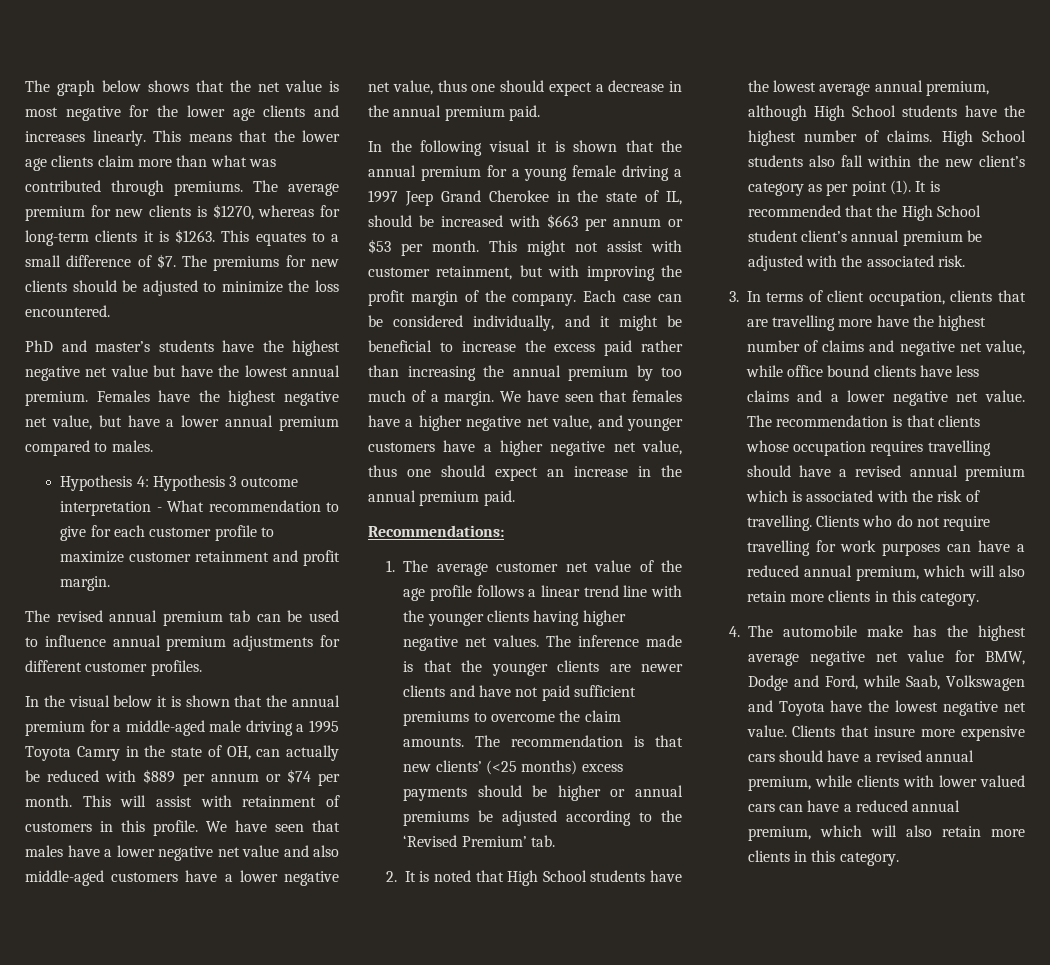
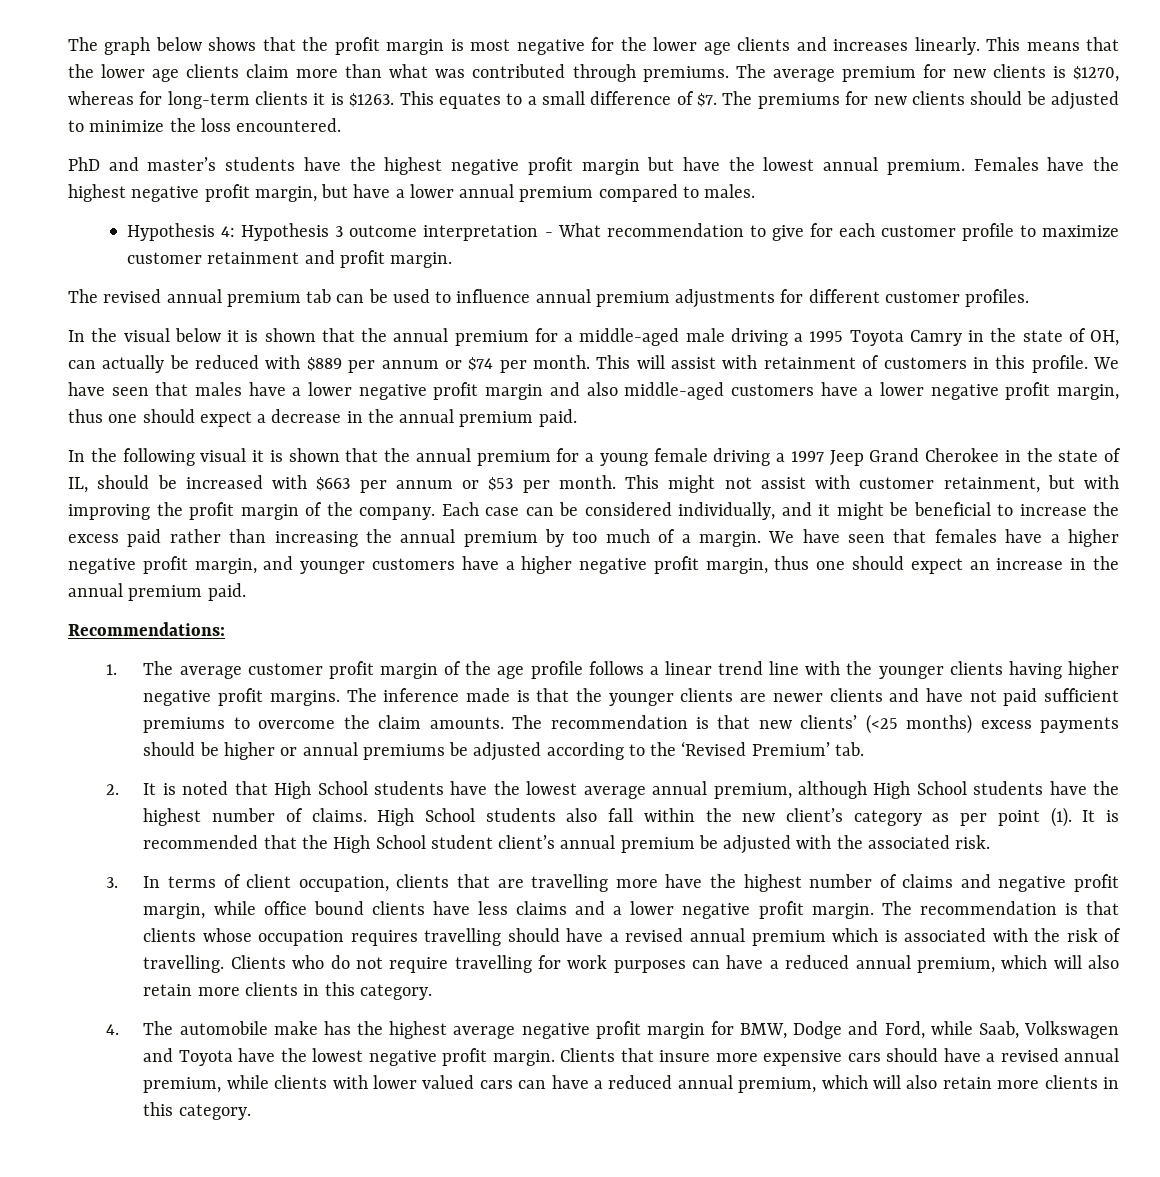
- The graph below shows that the net value is most negative for the lower age clients and increases linearly.
+ The graph below shows that the profit margin is most negative for the lower age clients and increases linearly.
- PhD and master’s students have the highest negative net value but have the lowest annual premium.
+ PhD and master’s students have the highest negative profit margin but have the lowest annual premium.
- Females have the highest negative net value, but have a lower annual premium compared to males.
+ Females have the highest negative profit margin, but have a lower annual premium compared to males.
- We have seen that males have a lower negative net value and also middle-aged customers have a lower negative net value, thus one should expect a decrease in the annual premium paid.
+ We have seen that males have a lower negative profit margin and also middle-aged customers have a lower negative profit margin, thus one should expect a decrease in the annual premium paid.
- We have seen that females have a higher negative net value, and younger customers have a higher negative net value, thus one should expect an increase in the annual premium paid.
+ We have seen that females have a higher negative profit margin, and younger customers have a higher negative profit margin, thus one should expect an increase in the annual premium paid.
- 1. The average customer net value of the age profile follows a linear trend line with the younger clients having higher negative net values.
+ 1. The average customer profit margin of the age profile follows a linear trend line with the younger clients having higher negative profit margins.
- 3. In terms of client occupation, clients that are travelling more have the highest number of claims and negative net value, while office bound clients have less claims and a lower negative net value.
+ 3. In terms of client occupation, clients that are travelling more have the highest number of claims and negative profit margin, while office bound clients have less claims and a lower negative profit margin.
- 4. The automobile make has the highest average negative net value for BMW, Dodge and Ford, while Saab, Volkswagen and Toyota have the lowest negative net value.
+ 4. The automobile make has the highest average negative profit margin for BMW, Dodge and Ford, while Saab, Volkswagen and Toyota have the lowest negative profit margin.

